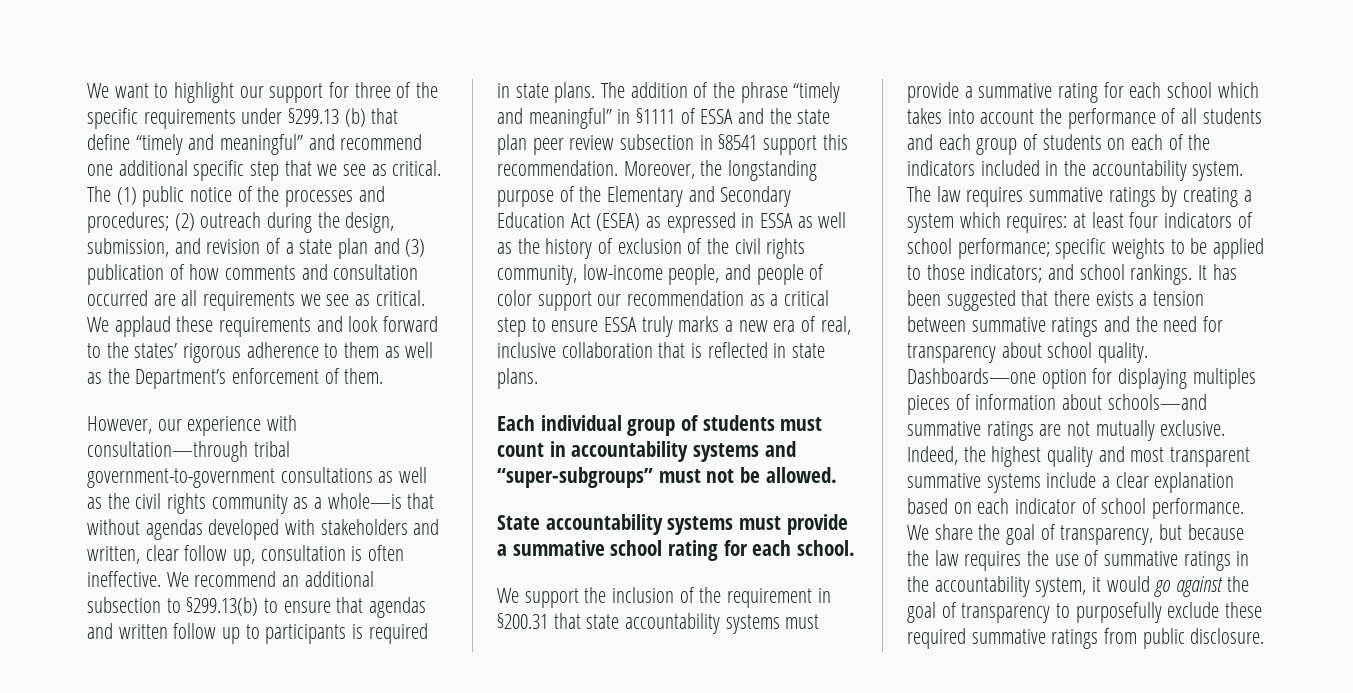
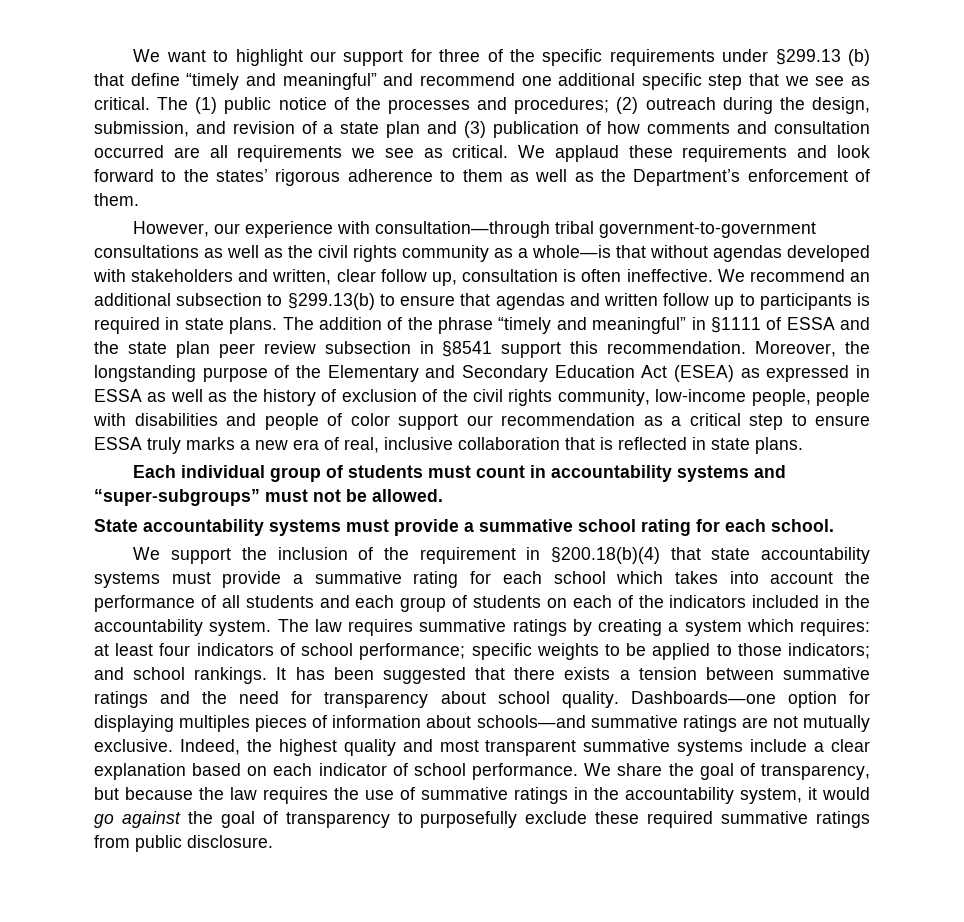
- Moreover, the longstanding purpose of the Elementary and Secondary Education Act (ESEA) as expressed in ESSA as well as the history of exclusion of the civil rights community, low-income people, and people of color support our recommendation as a critical step to ensure ESSA truly marks a new era of real, inclusive collaboration that is reflected in state plans.
+ Moreover, the longstanding purpose of the Elementary and Secondary Education Act (ESEA) as expressed in ESSA as well as the history of exclusion of the civil rights community, low-income people, people with disabilities and people of color support our recommendation as a critical step to ensure ESSA truly marks a new era of real, inclusive collaboration that is reflected in state plans.
- We support the inclusion of the requirement in §200.31 that state accountability systems must provide a summative rating for each school which takes into account the performance of all students and each group of students on each of the indicators included in the accountability system.
+ We support the inclusion of the requirement in §200.18(b)(4) that state accountability systems must provide a summative rating for each school which takes into account the performance of all students and each group of students on each of the indicators included in the accountability system.

